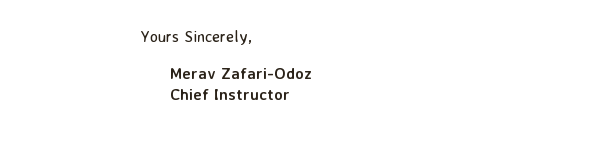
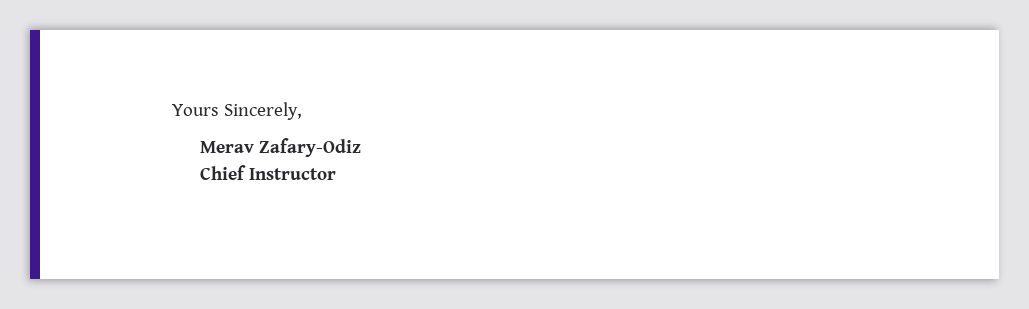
- Merav Zafari-Odoz
+ Merav Zafary-Odiz

